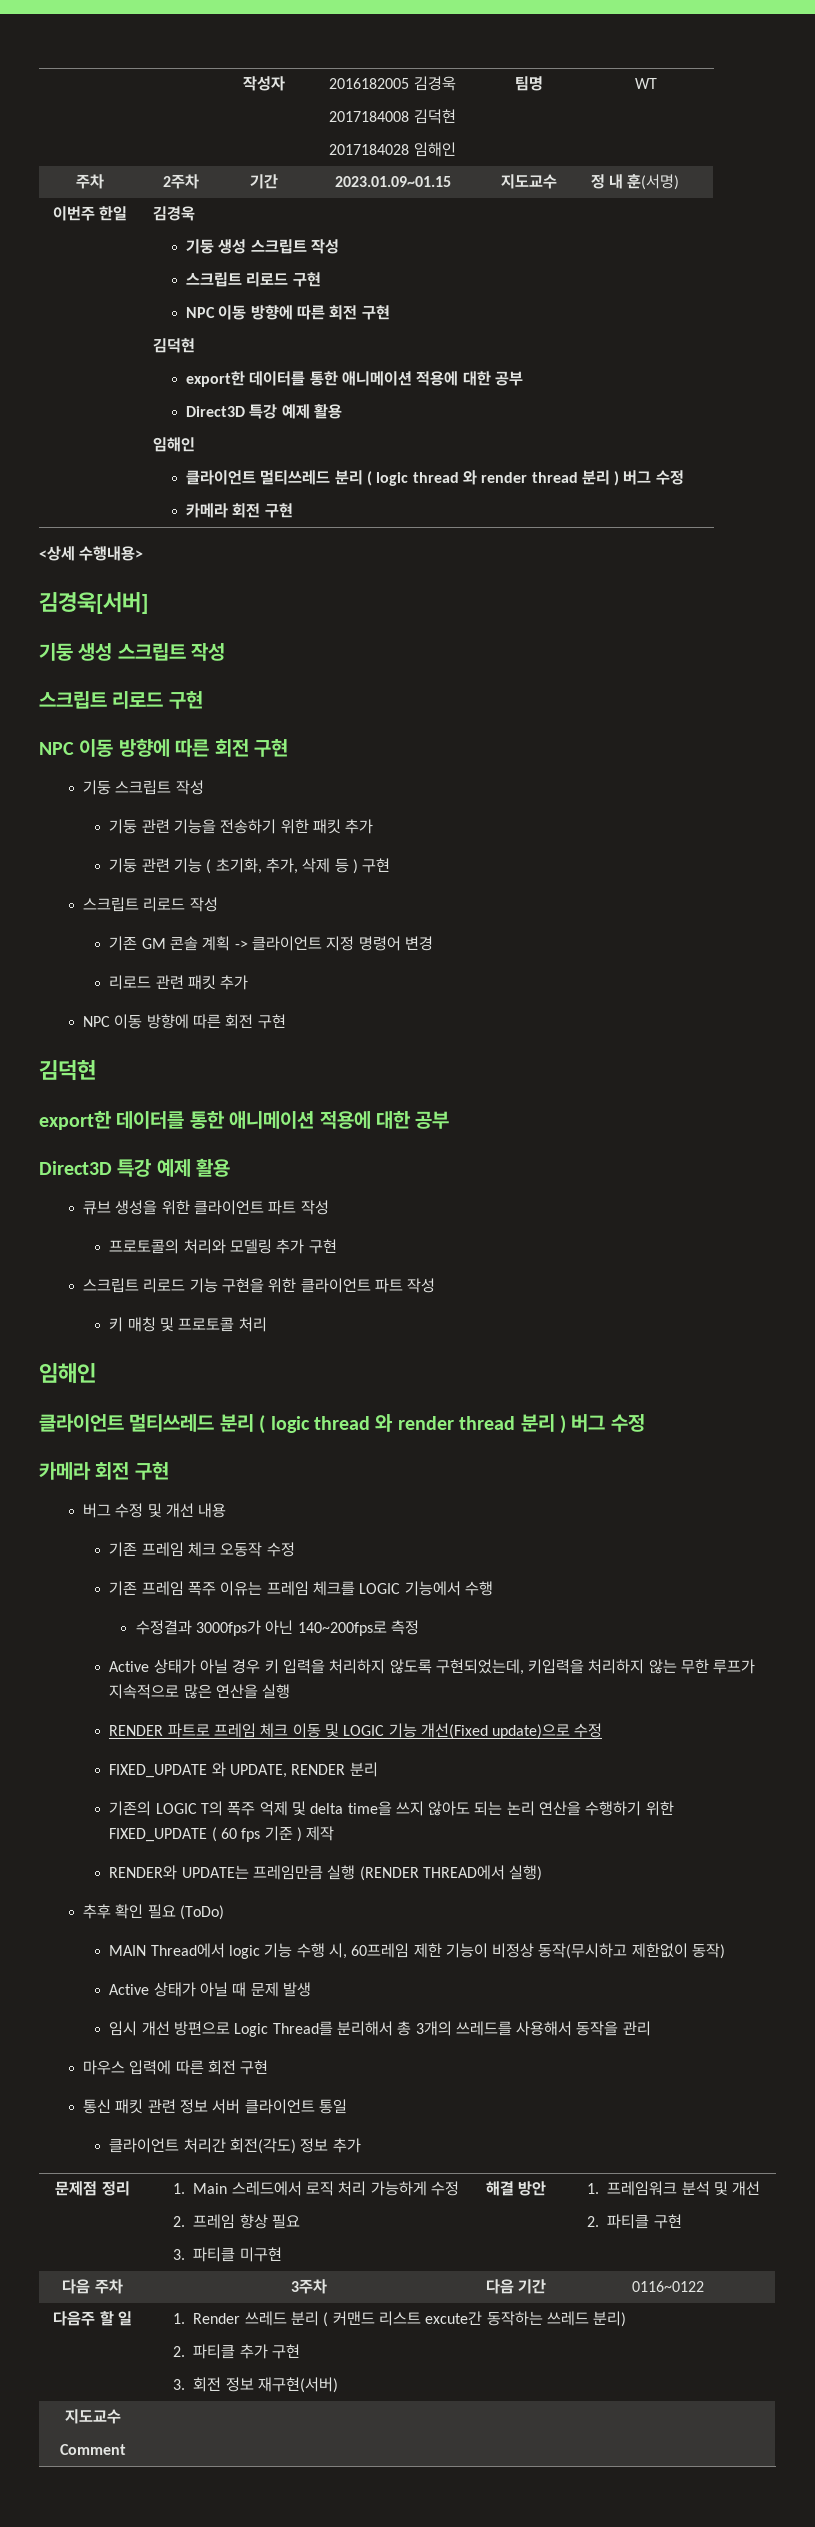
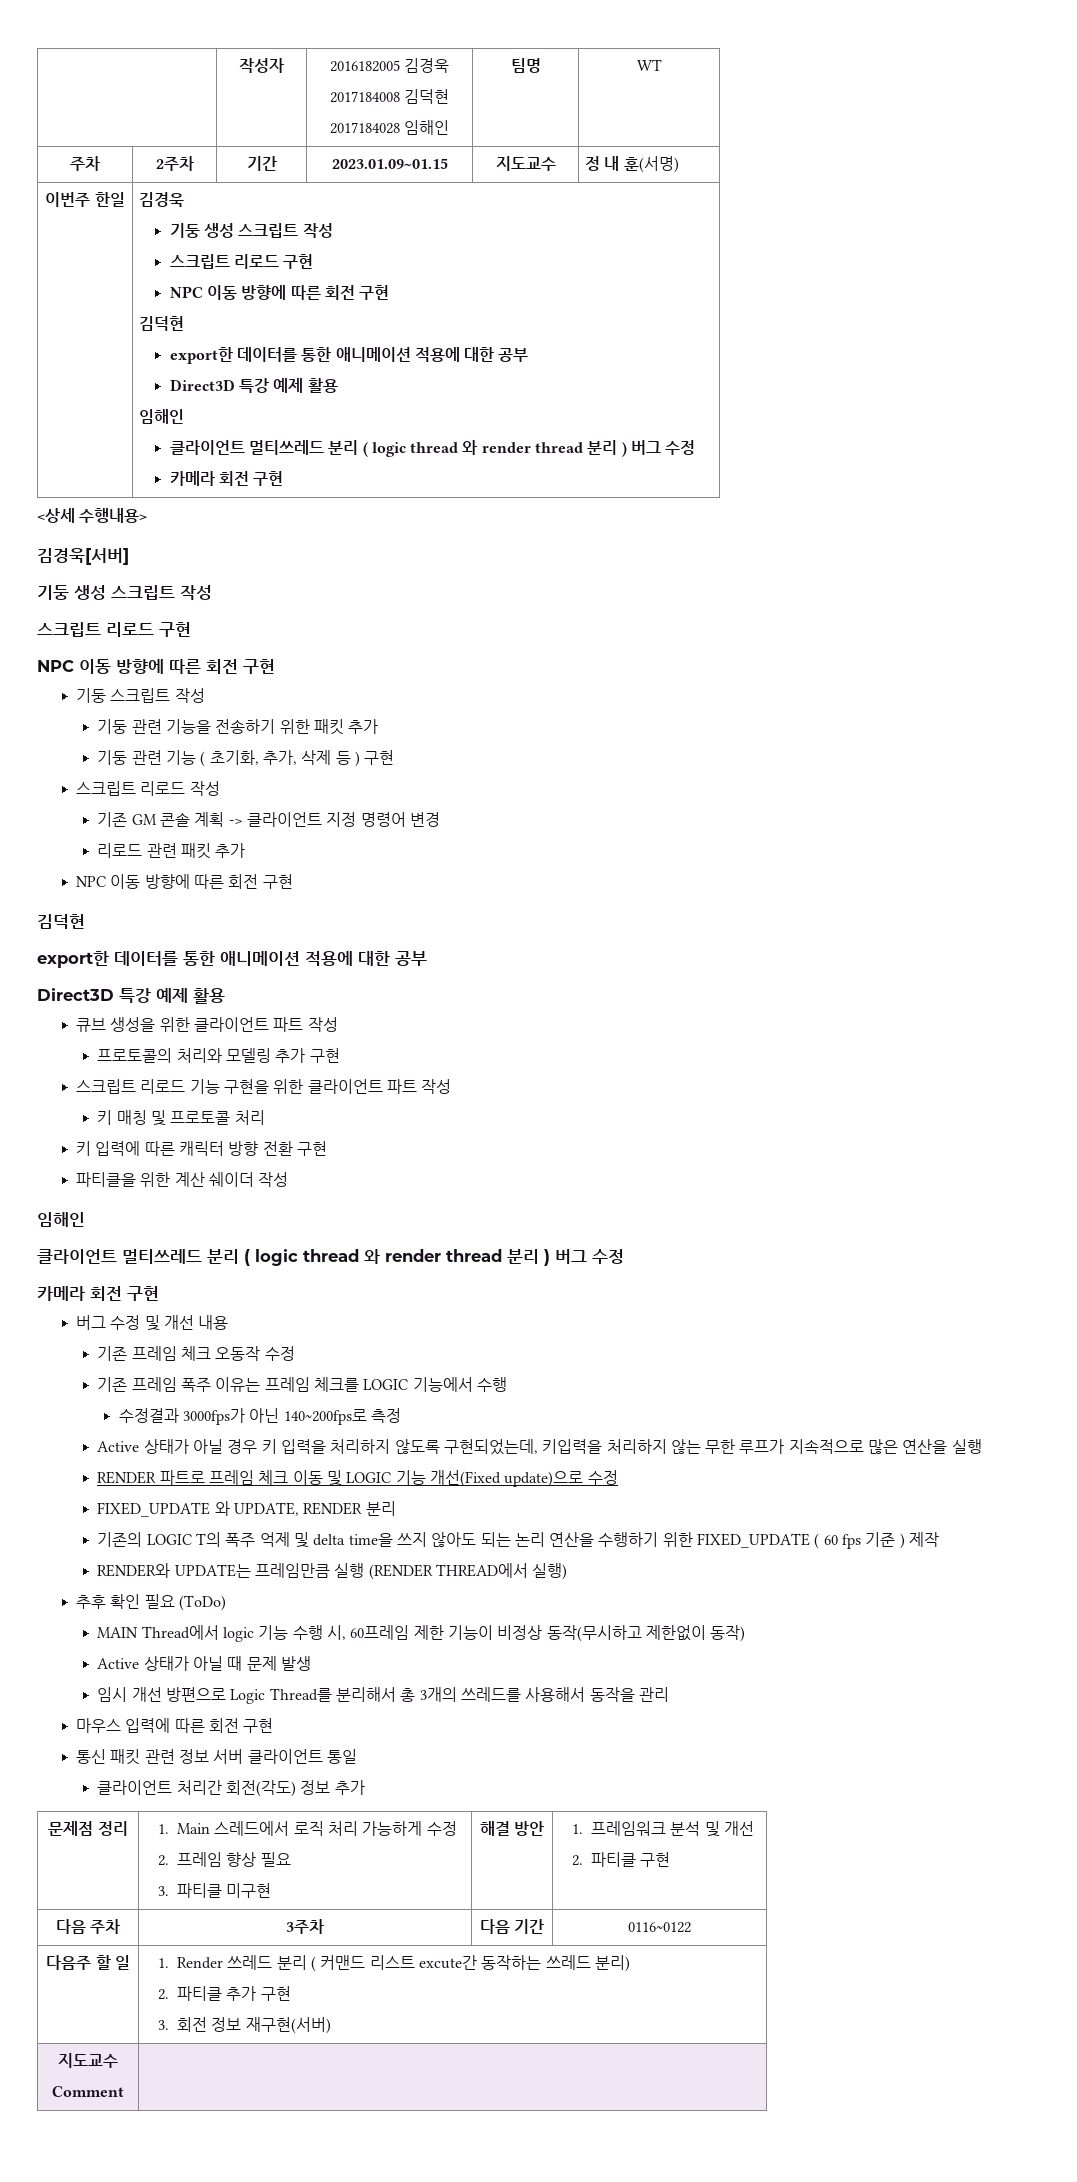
+ 키 입력에 따른 캐릭터 방향 전환 구현
+ 파티클을 위한 계산 쉐이더 작성

